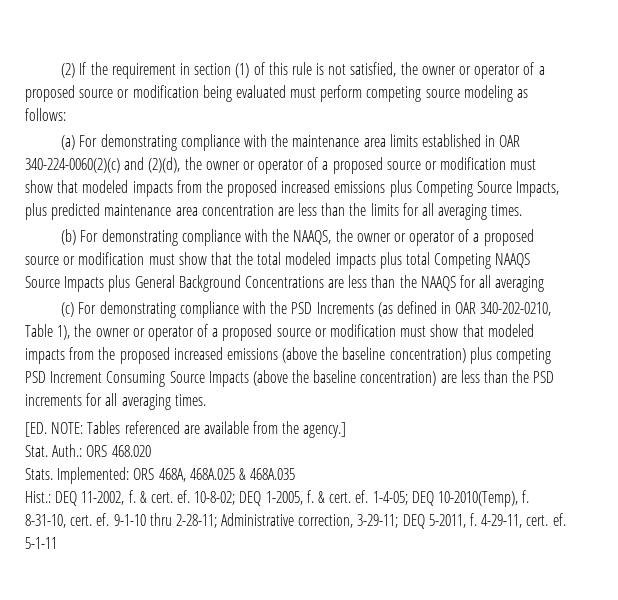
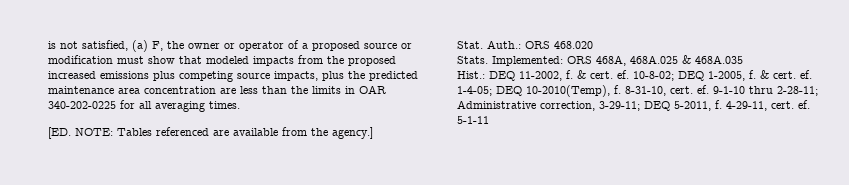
- (2) If the requirement in section (1) of this rule is not satisfied, the owner or operator of a proposed source or modification being evaluated must perform competing source modeling as follows:
- (a) For demonstrating compliance with the maintenance area limits established in OAR 340-224-0060(2)(c) and (2)(d), the owner or operator of a proposed source or modification must show that modeled impacts from the proposed increased emissions plus Competing Source Impacts, plus predicted maintenance area concentration are less than the limits for all averaging times.
- (b) For demonstrating compliance with the NAAQS, the owner or operator of a proposed source or modification must show that the total modeled impacts plus total Competing NAAQS Source Impacts plus General Background Concentrations are less than the NAAQS for all averaging
- (c) For demonstrating compliance with the PSD Increments (as defined in OAR 340-202-0210, Table 1), the owner or operator of a proposed source or modification must show that modeled impacts from the proposed increased emissions (above the baseline concentration) plus competing PSD Increment Consuming Source Impacts (above the baseline concentration) are less than the PSD increments for all averaging times.
+ is not satisfied, (a) F, the owner or operator of a proposed source or modification must show that modeled impacts from the proposed increased emissions plus competing source impacts, plus the predicted maintenance area concentration are less than the limits in OAR 340-202-0225 for all averaging times.

